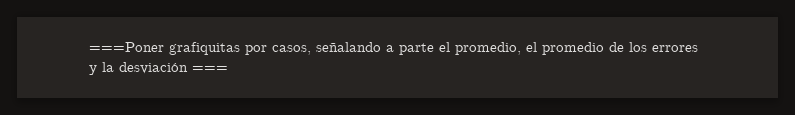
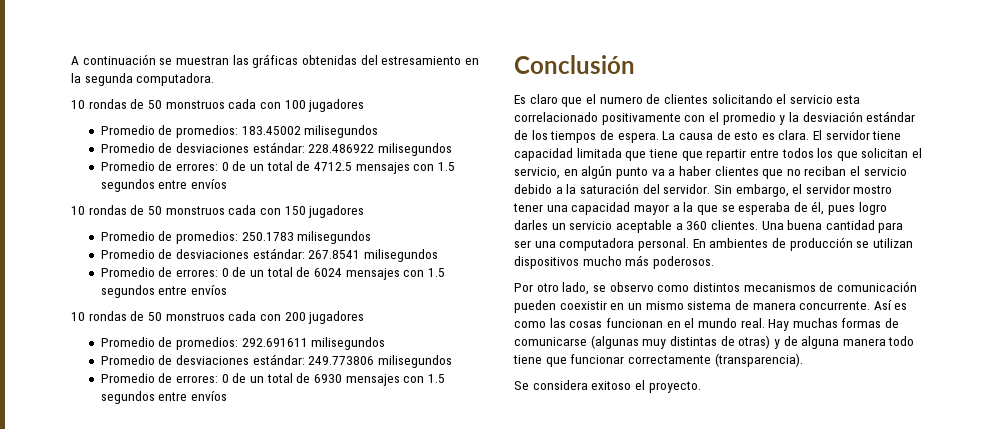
- ===Poner grafiquitas por casos, señalando a parte el promedio, el promedio de los errores y la desviación ===
+ A continuación se muestran las gráficas obtenidas del estresamiento en la segunda computadora.
+ 10 rondas de 50 monstruos cada con 100 jugadores
+ Promedio de promedios: 183.45002 milisegundos
+ Promedio de desviaciones estándar: 228.486922 milisegundos
+ Promedio de errores: 0 de un total de 4712.5 mensajes con 1.5 segundos entre envíos
+ 10 rondas de 50 monstruos cada con 150 jugadores
+ Promedio de promedios: 250.1783 milisegundos
+ Promedio de desviaciones estándar: 267.8541 milisegundos
+ Promedio de errores: 0 de un total de 6024 mensajes con 1.5 segundos entre envíos
+ 10 rondas de 50 monstruos cada con 200 jugadores
+ Promedio de promedios: 292.691611 milisegundos
+ Promedio de desviaciones estándar: 249.773806 milisegundos
+ Promedio de errores: 0 de un total de 6930 mensajes con 1.5 segundos entre envíos
+ Conclusión
+ Es claro que el numero de clientes solicitando el servicio esta correlacionado positivamente con el promedio y la desviación estándar de los tiempos de espera. La causa de esto es clara. El servidor tiene capacidad limitada que tiene que repartir entre todos los que solicitan el servicio, en algún punto va a haber clientes que no reciban el servicio debido a la saturación del servidor. Sin embargo, el servidor mostro tener una capacidad mayor a la que se esperaba de él, pues logro darles un servicio aceptable a 360 clientes. Una buena cantidad para ser una computadora personal. En ambientes de producción se utilizan dispositivos mucho más poderosos.
+ Por otro lado, se observo como distintos mecanismos de comunicación pueden coexistir en un mismo sistema de manera concurrente. Así es como las cosas funcionan en el mundo real. Hay muchas formas de comunicarse (algunas muy distintas de otras) y de alguna manera todo tiene que funcionar correctamente (transparencia).
+ Se considera exitoso el proyecto.

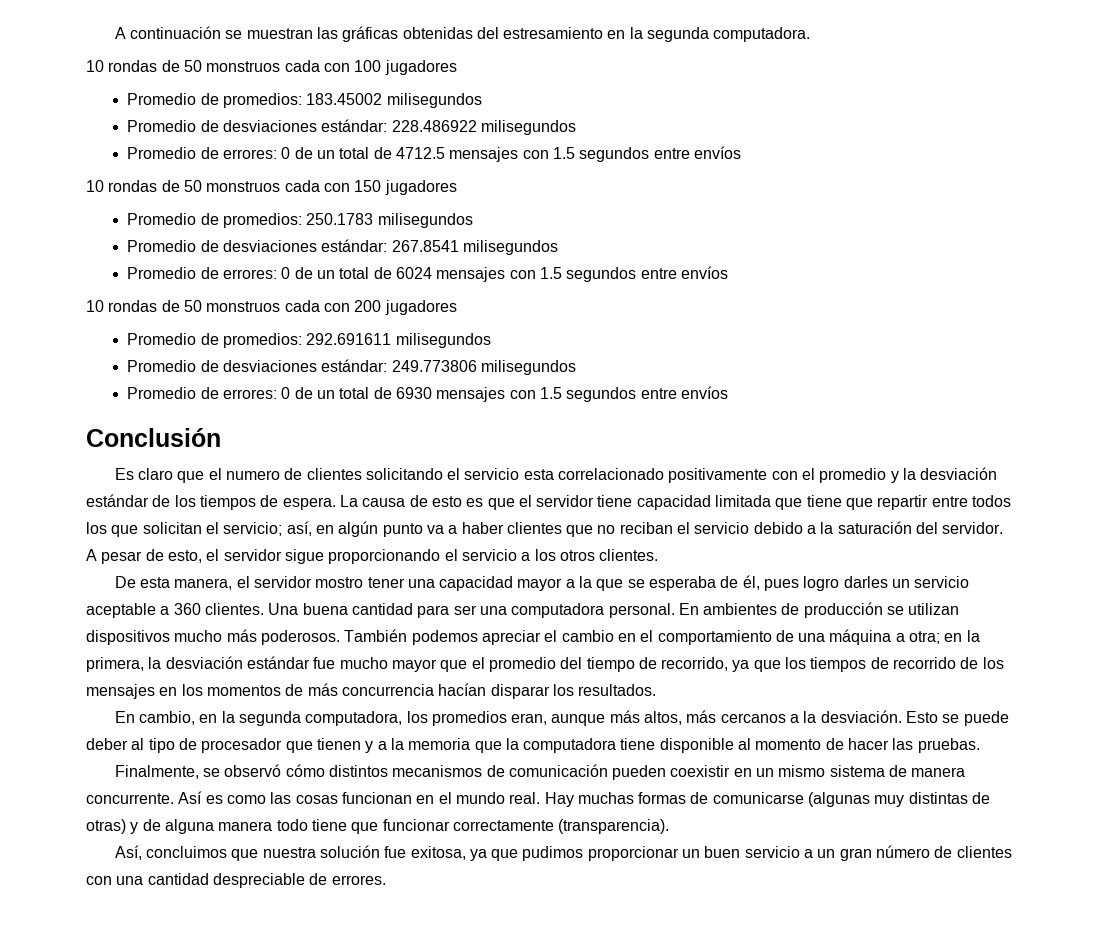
- La causa de esto es clara. El servidor tiene capacidad limitada que tiene que repartir entre todos los que solicitan el servicio, en algún punto va a haber clientes que no reciban el servicio debido a la saturación del servidor.
+ La causa de esto es que el servidor tiene capacidad limitada que tiene que repartir entre todos los que solicitan el servicio; así, en algún punto va a haber clientes que no reciban el servicio debido a la saturación del servidor.
- Sin embargo, el servidor mostro tener una capacidad mayor a la que se esperaba de él, pues logro darles un servicio aceptable a 360 clientes.
+ A pesar de esto, el servidor sigue proporcionando el servicio a los otros clientes.
+ De esta manera, el servidor mostro tener una capacidad mayor a la que se esperaba de él, pues logro darles un servicio aceptable a 360 clientes.
- En ambientes de producción se utilizan dispositivos mucho más poderosos.
- Por otro lado, se observo como distintos mecanismos de comunicación pueden coexistir en un mismo sistema de manera concurrente.
+ En ambientes de producción se utilizan dispositivos mucho más poderosos. También podemos apreciar el cambio en el comportamiento de una máquina a otra; en la primera, la desviación estándar fue mucho mayor que el promedio del tiempo de recorrido, ya que los tiempos de recorrido de los mensajes en los momentos de más concurrencia hacían disparar los resultados.
+ En cambio, en la segunda computadora, los promedios eran, aunque más altos, más cercanos a la desviación. Esto se puede deber al tipo de procesador que tienen y a la memoria que la computadora tiene disponible al momento de hacer las pruebas.
+ Finalmente, se observó cómo distintos mecanismos de comunicación pueden coexistir en un mismo sistema de manera concurrente.
- Se considera exitoso el proyecto.
+ Así, concluimos que nuestra solución fue exitosa, ya que pudimos proporcionar un buen servicio a un gran número de clientes con una cantidad despreciable de errores.

